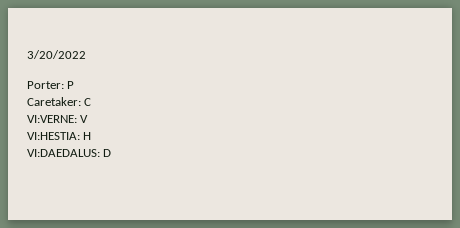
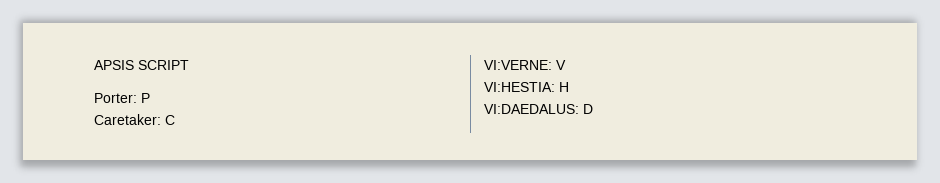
- 3/20/2022
+ APSIS SCRIPT

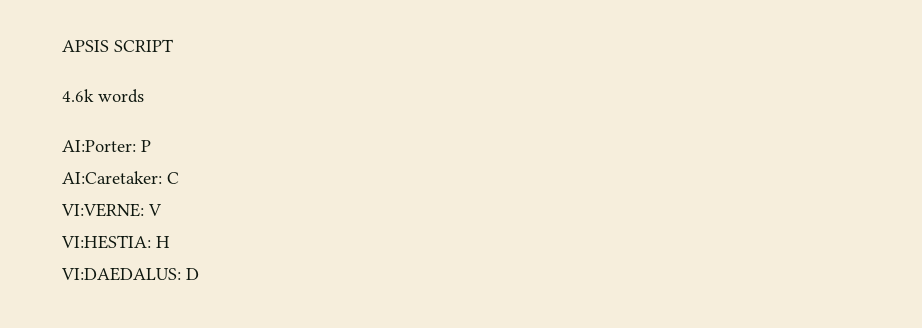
- Porter: P
+ 4.6k words
+ AI:Porter: P
- Caretaker: C
+ AI:Caretaker: C

